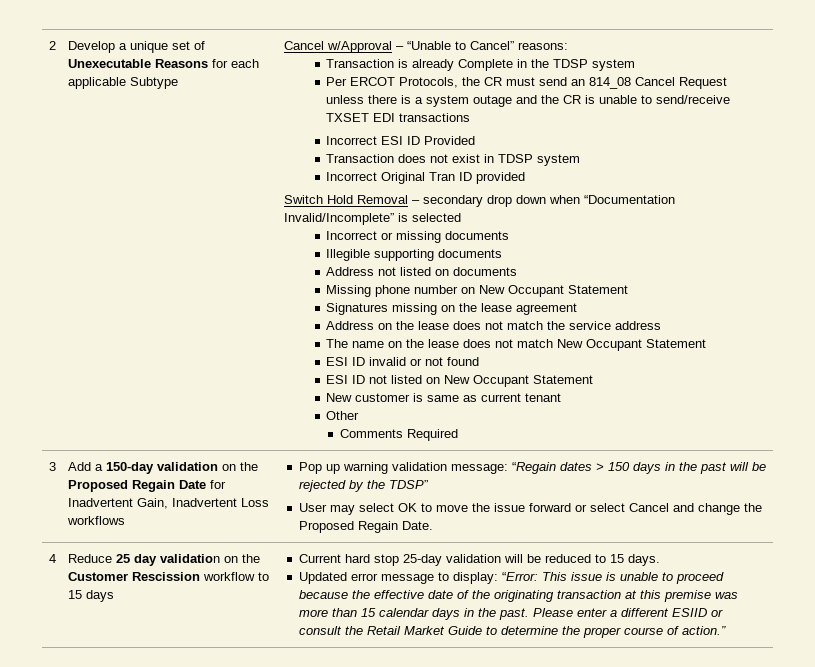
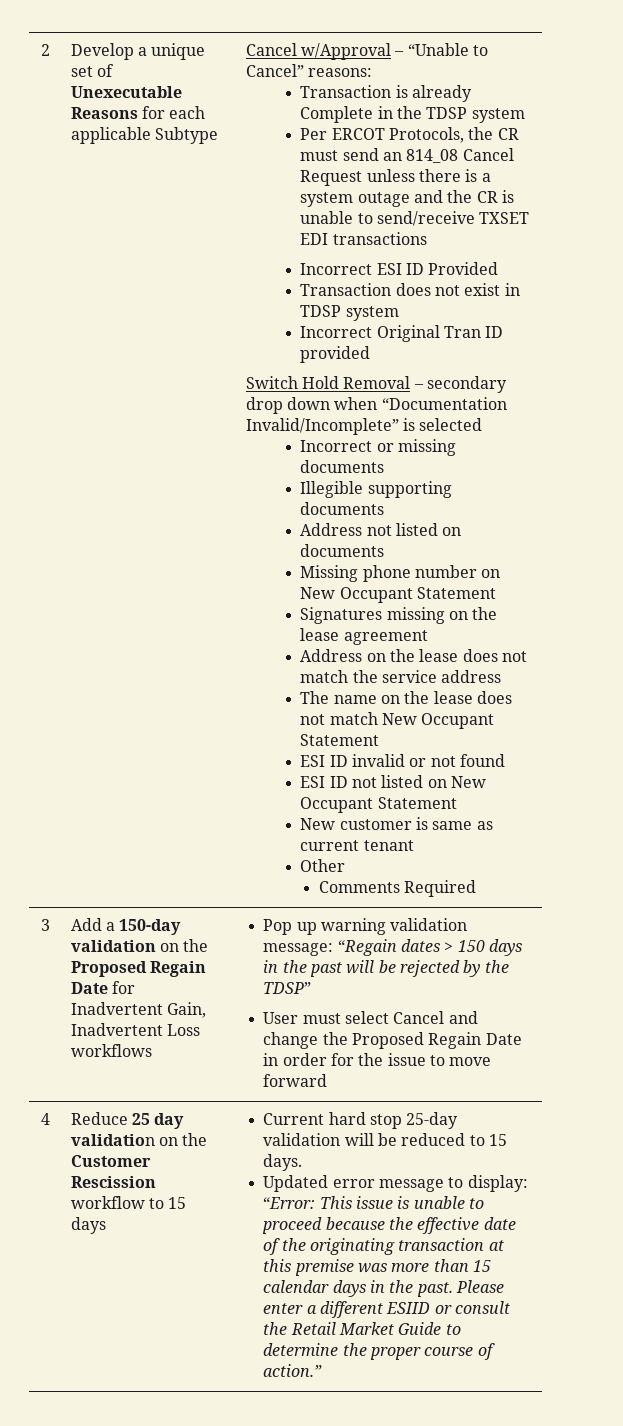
- User may select OK to move the issue forward or select Cancel and change the Proposed Regain Date.
+ User must select Cancel and change the Proposed Regain Date in order for the issue to move forward

